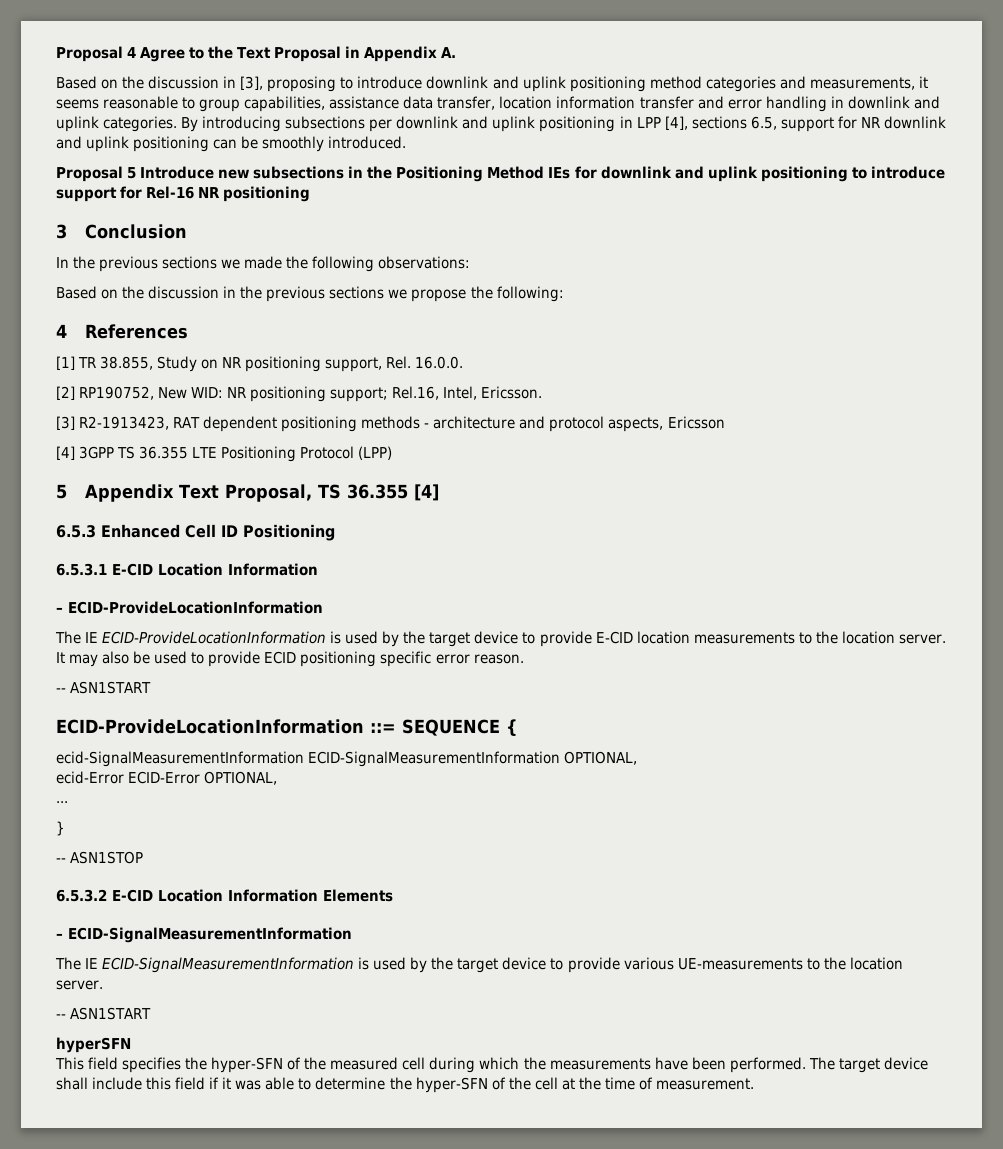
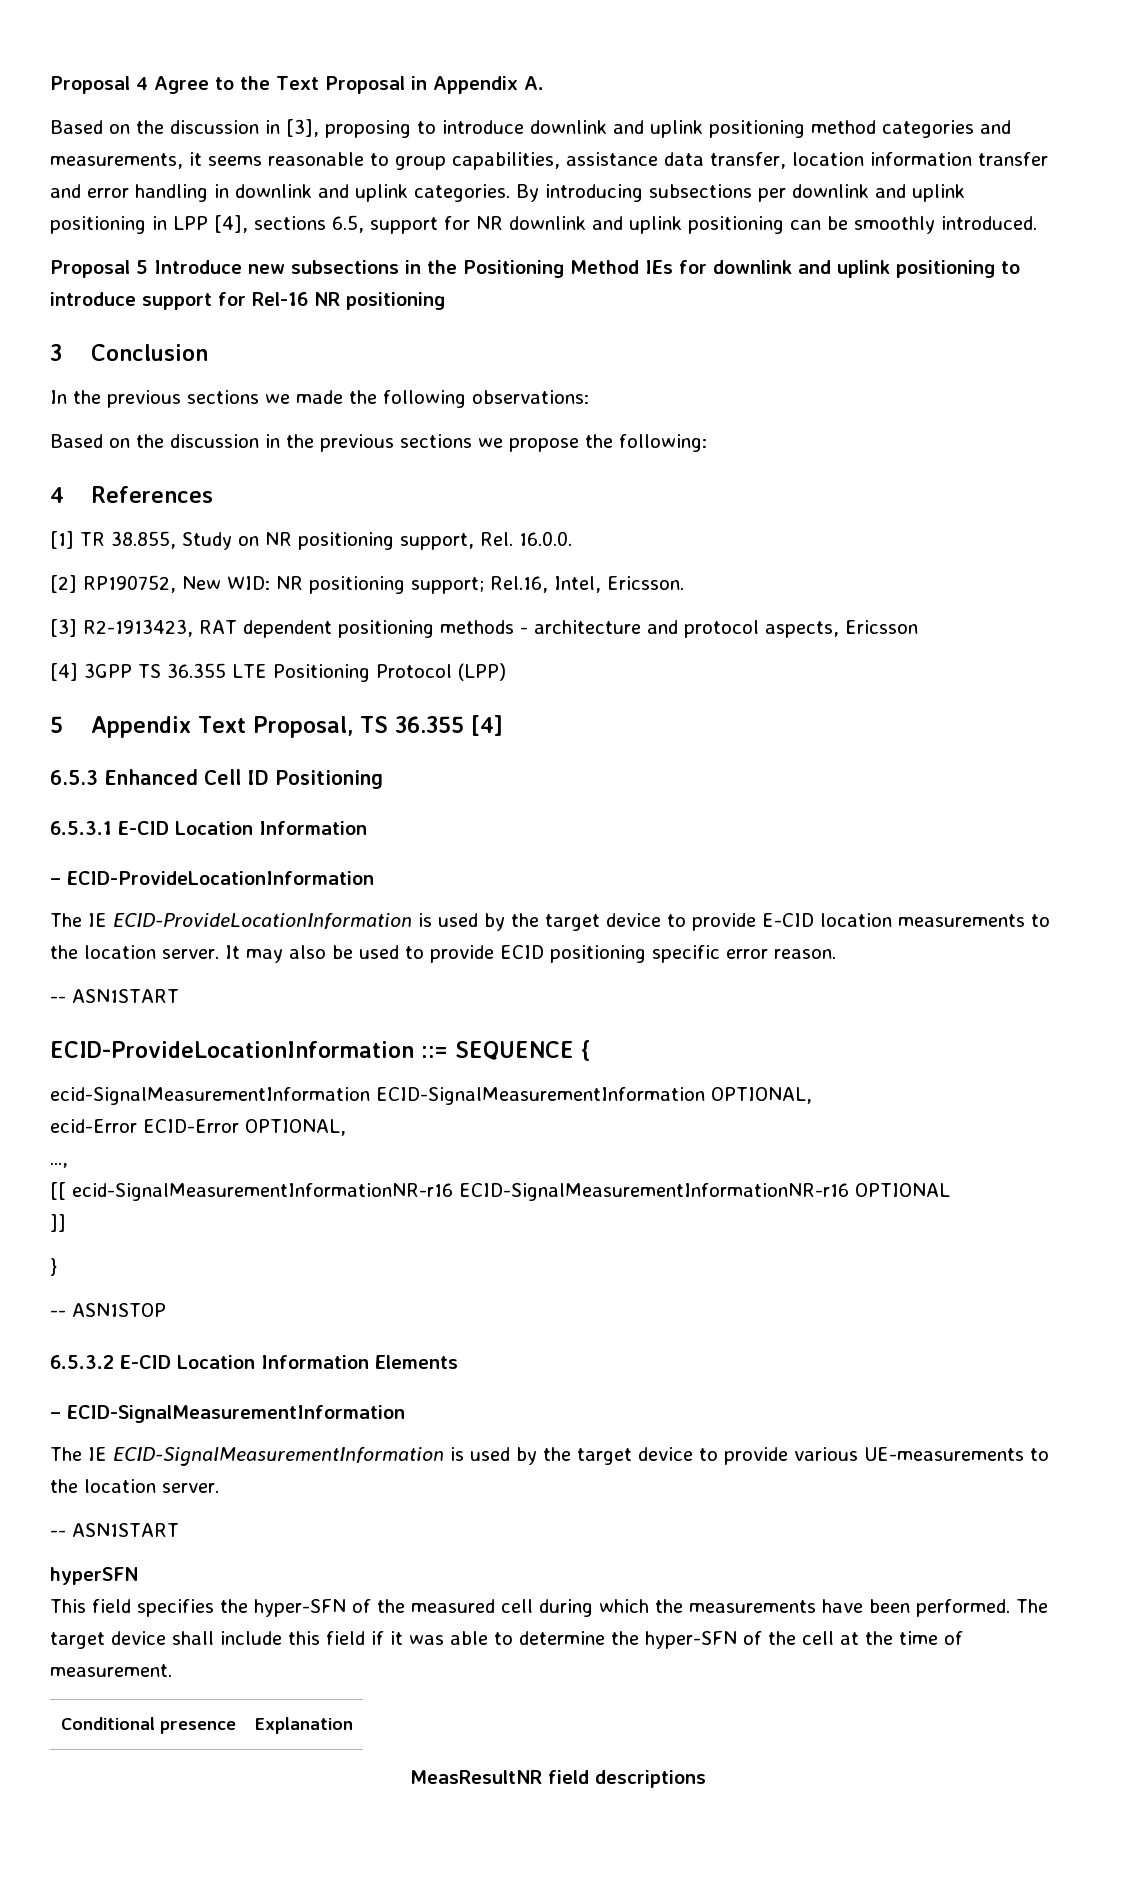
- ...
+ ...,
+ [[ ecid-SignalMeasurementInformationNR-r16 ECID-SignalMeasurementInformationNR-r16 OPTIONAL
+ ]]
+ Conditional presence | Explanation
+ MeasResultNR field descriptions

